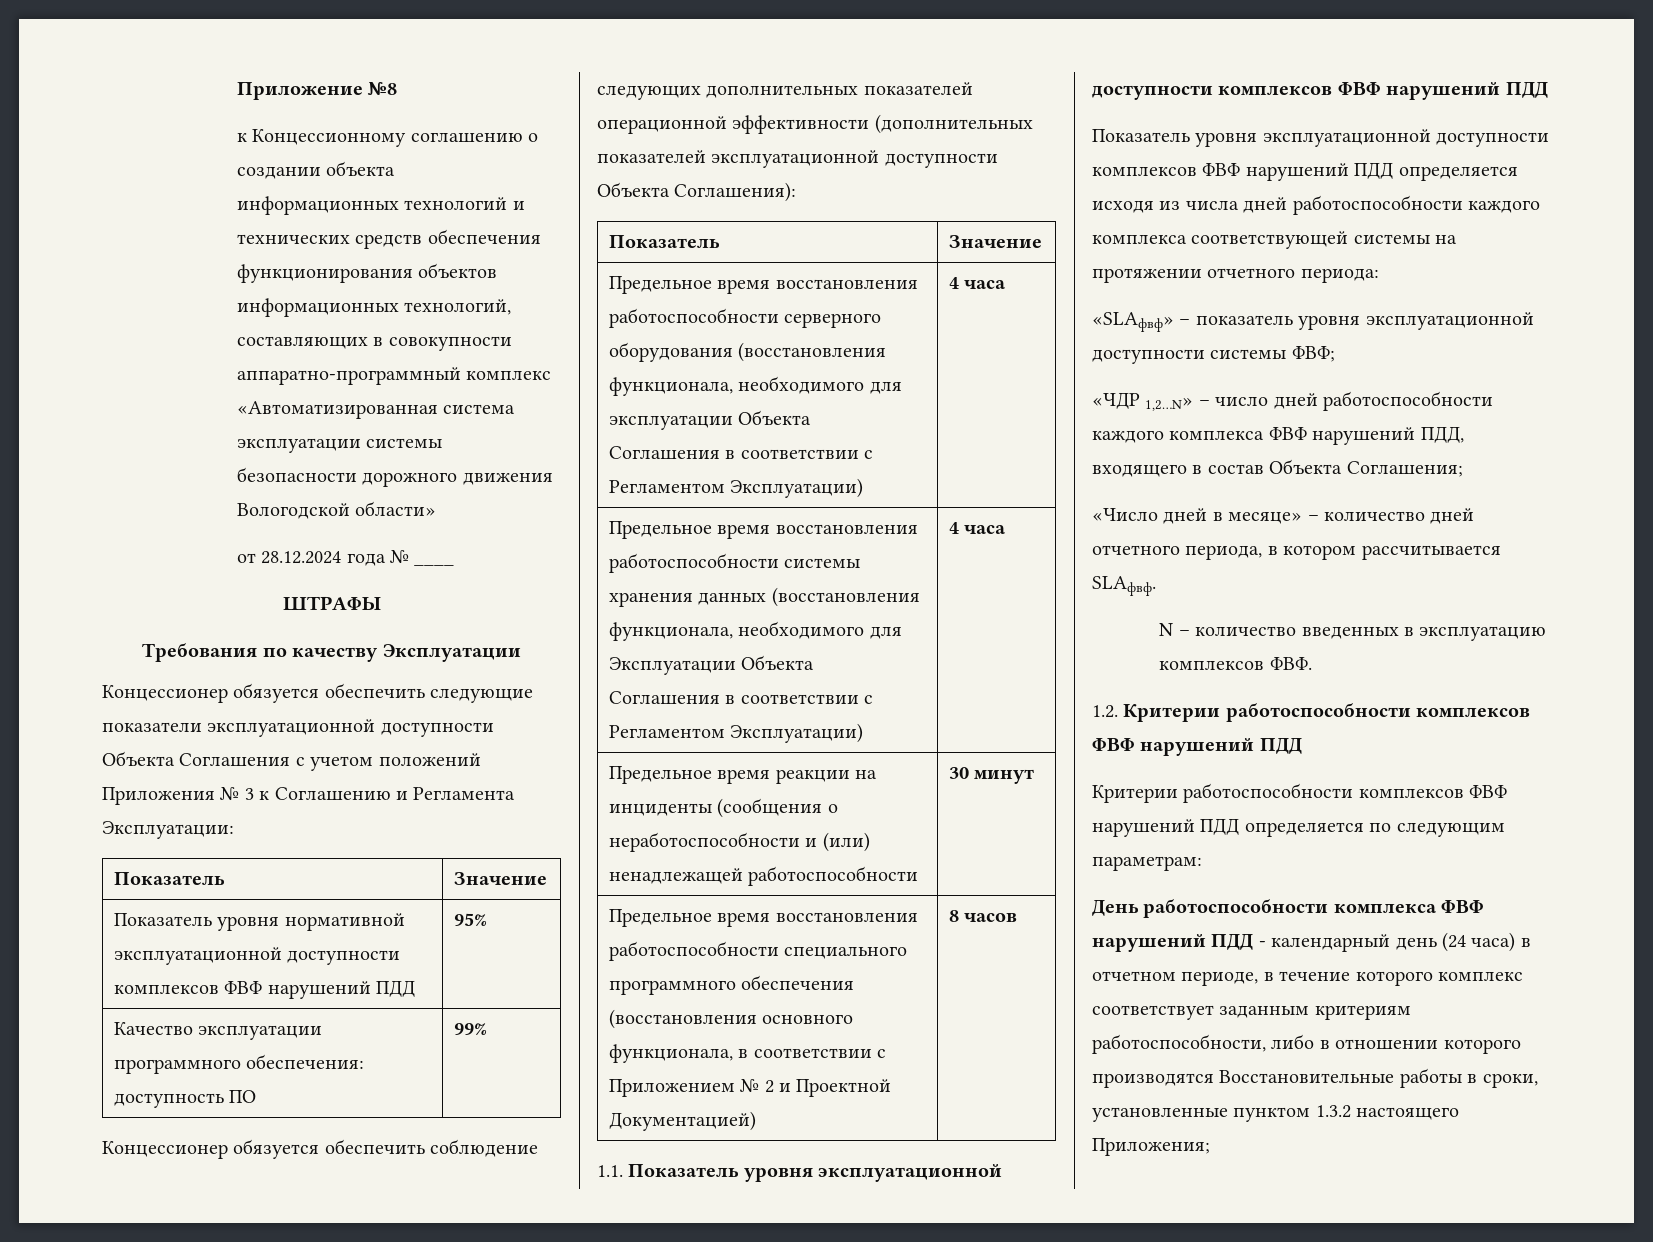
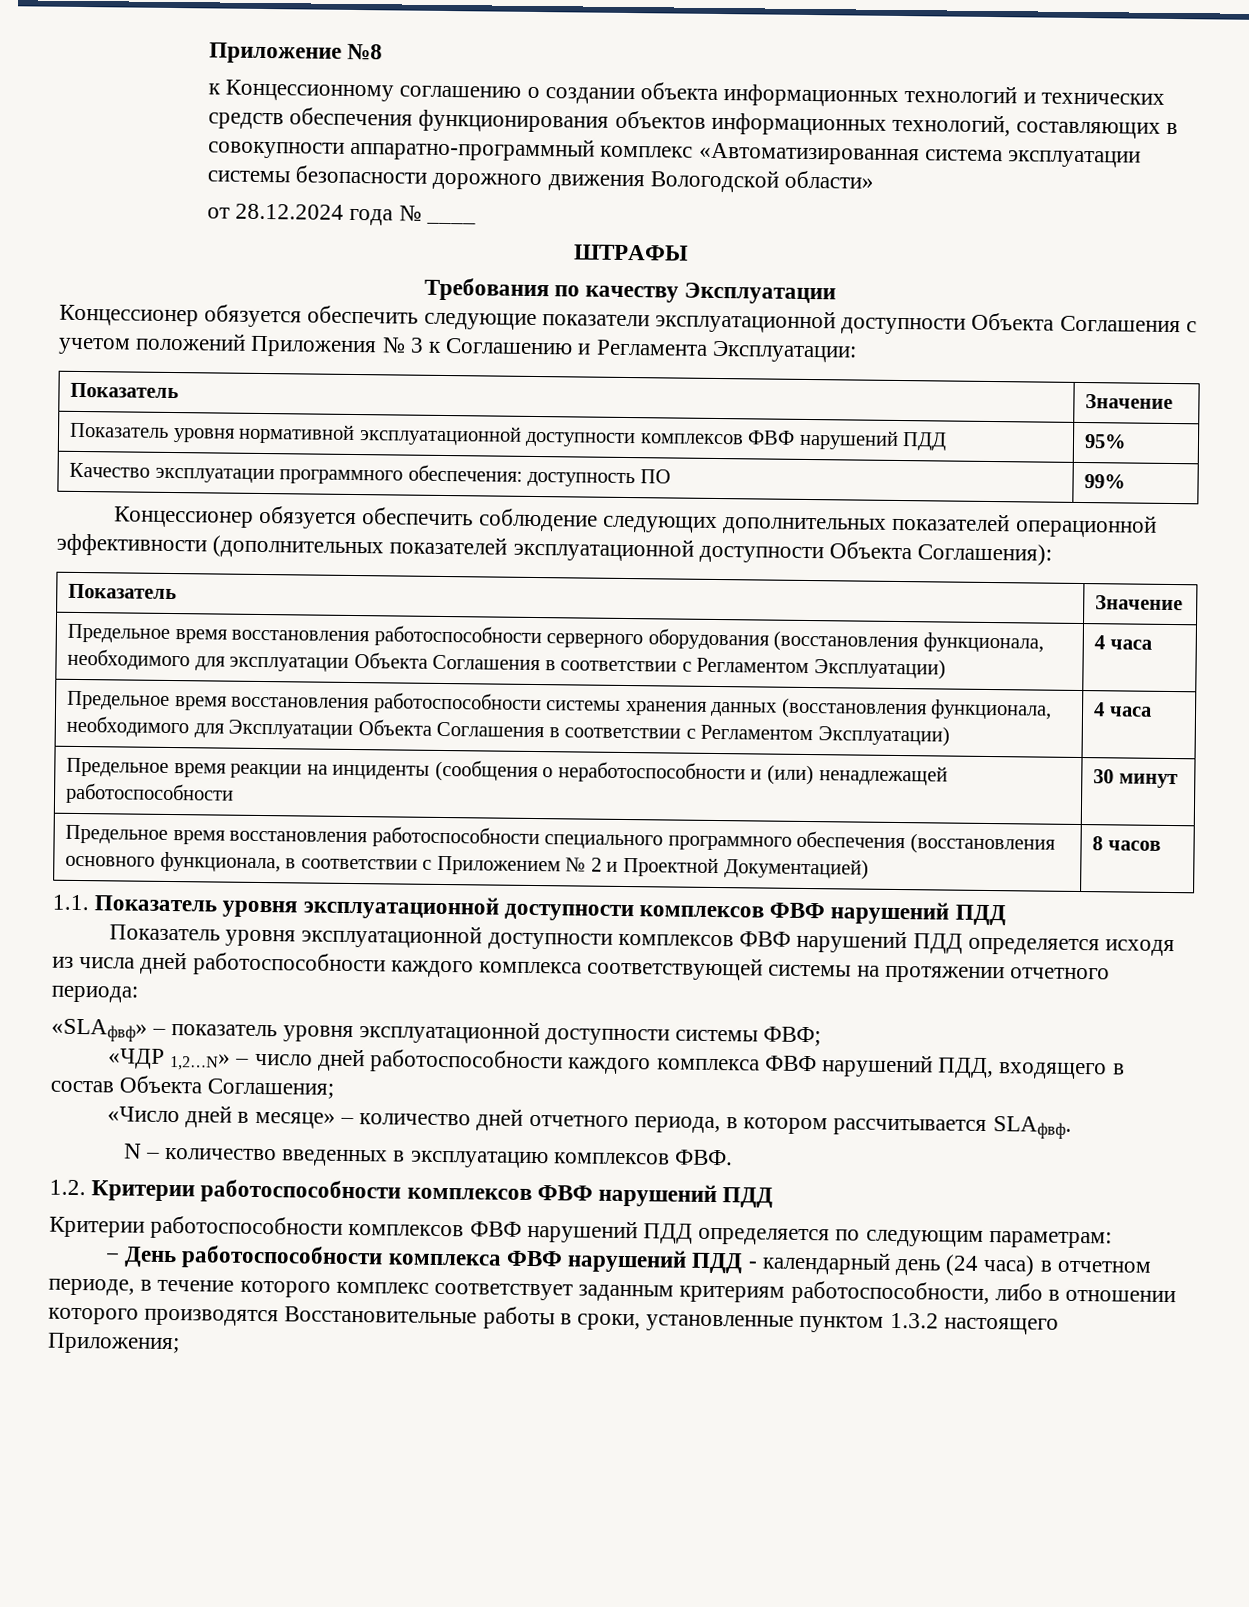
- День работоспособности комплекса ФВФ нарушений ПДД - календарный день (24 часа) в отчетном периоде, в течение которого комплекс соответствует заданным критериям работоспособности, либо в отношении которого производятся Восстановительные работы в сроки, установленные пунктом 1.3.2 настоящего Приложения;
+ − День работоспособности комплекса ФВФ нарушений ПДД - календарный день (24 часа) в отчетном периоде, в течение которого комплекс соответствует заданным критериям работоспособности, либо в отношении которого производятся Восстановительные работы в сроки, установленные пунктом 1.3.2 настоящего Приложения;

